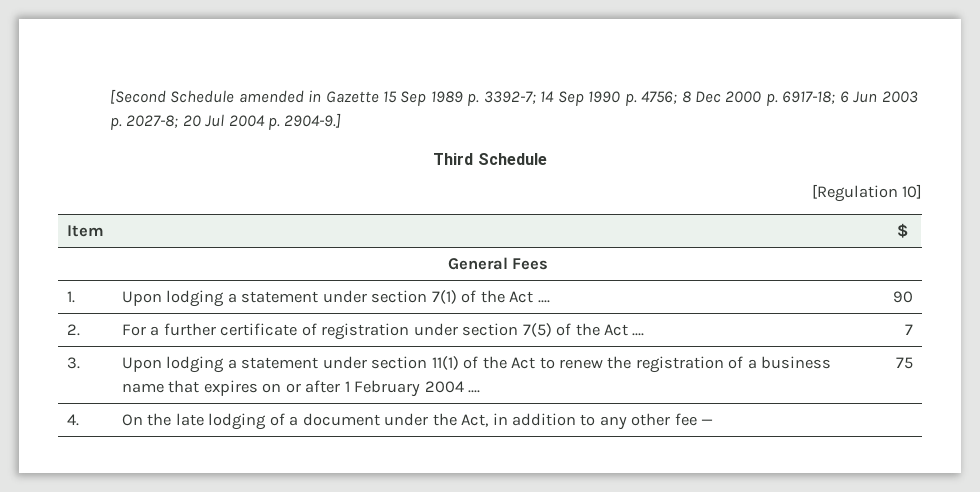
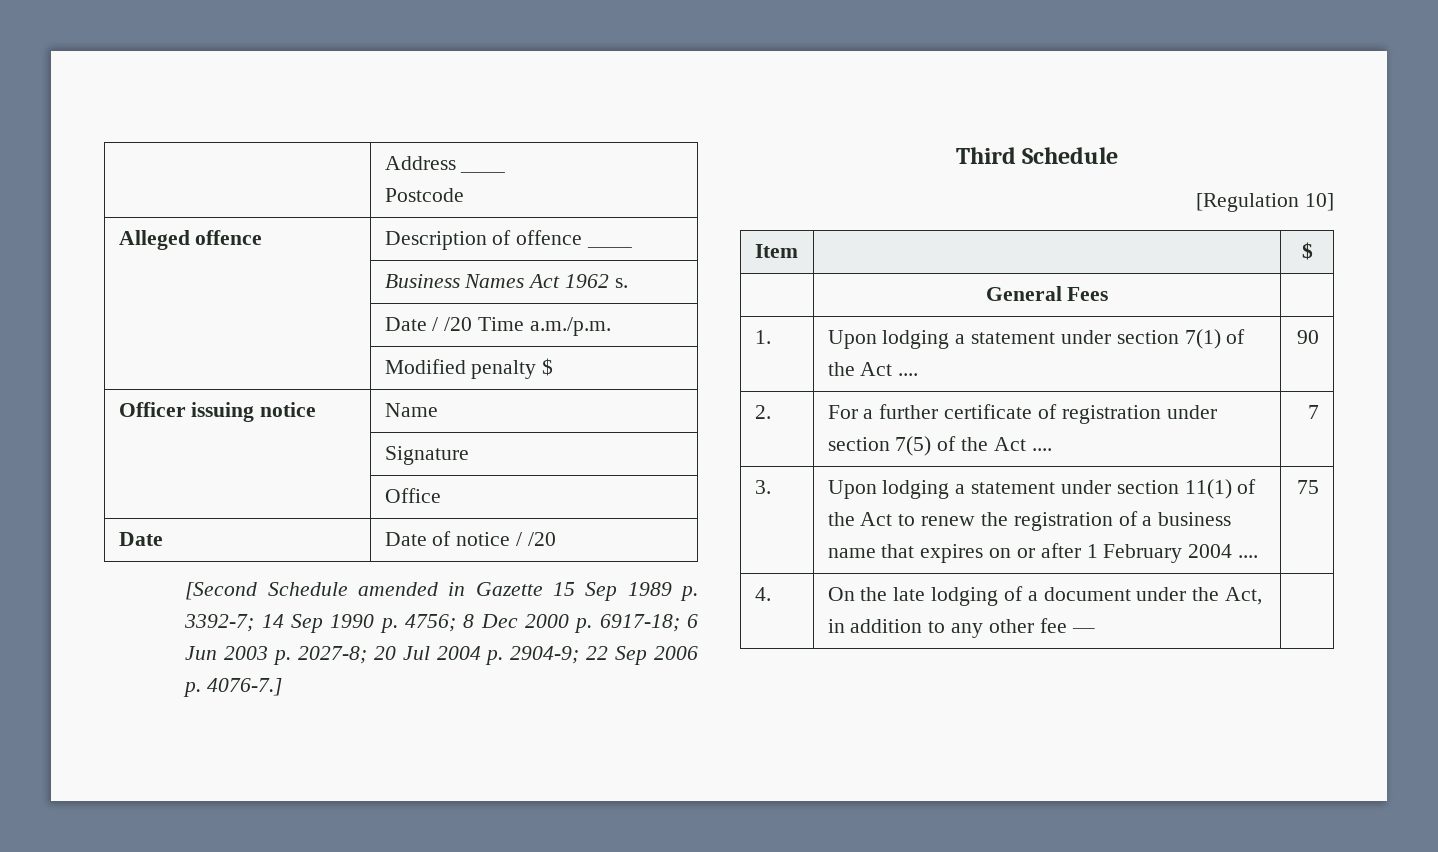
+ | Address ____
+ Postcode
+ Alleged offence | Description of offence ____
+ | Business Names Act 1962 s.
+ | Date / /20 Time a.m./p.m.
+ | Modified penalty $
+ Officer issuing notice | Name
+ | Signature
+ | Office
+ Date | Date of notice / /20
- [Second Schedule amended in Gazette 15 Sep 1989 p. 3392-7; 14 Sep 1990 p. 4756; 8 Dec 2000 p. 6917-18; 6 Jun 2003 p. 2027-8; 20 Jul 2004 p. 2904-9.]
+ [Second Schedule amended in Gazette 15 Sep 1989 p. 3392-7; 14 Sep 1990 p. 4756; 8 Dec 2000 p. 6917-18; 6 Jun 2003 p. 2027-8; 20 Jul 2004 p. 2904-9; 22 Sep 2006 p. 4076-7.]

